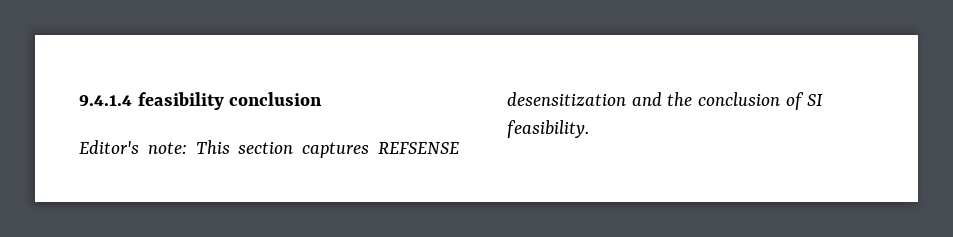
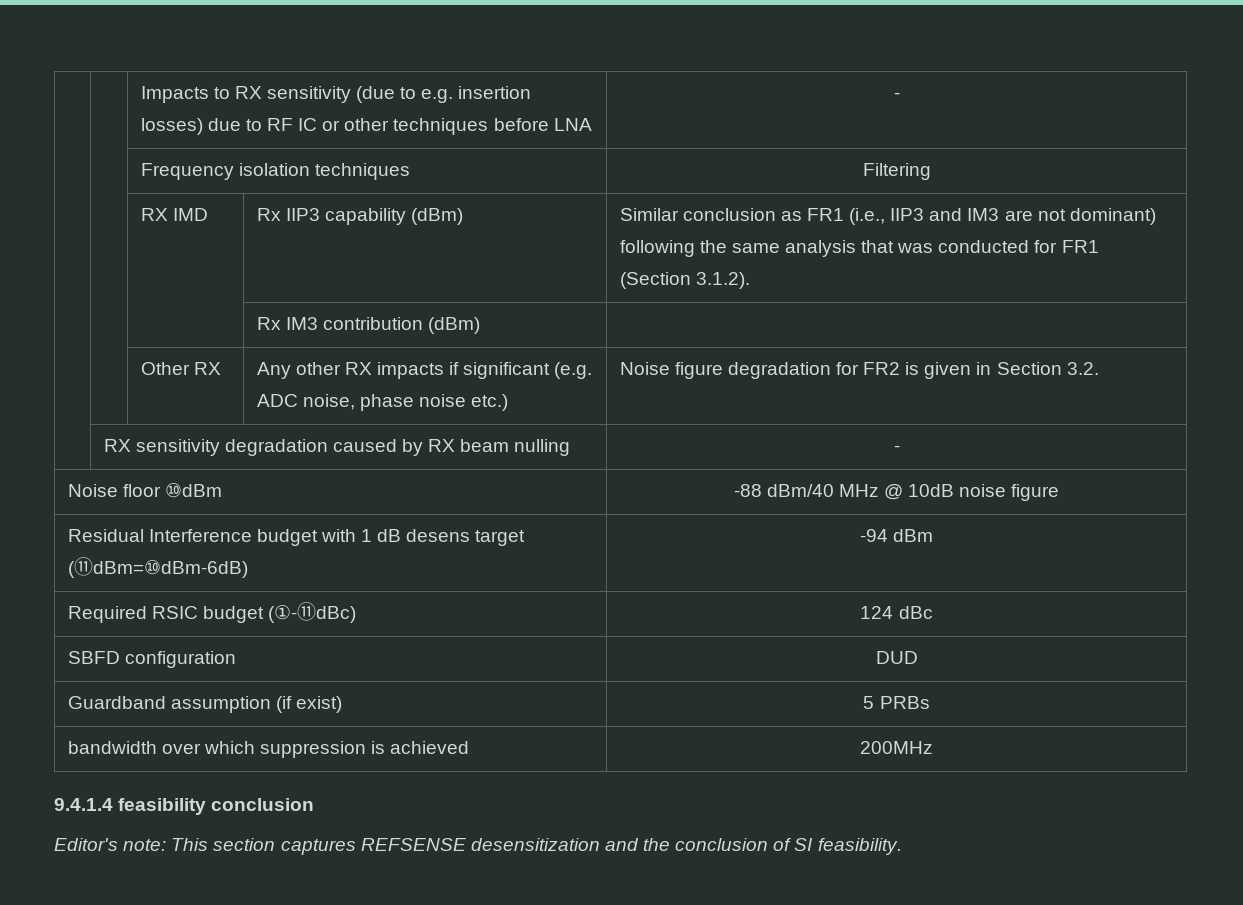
+ | | Impacts to RX sensitivity (due to e.g. insertion losses) due to RF IC or other techniques before LNA | -
+ | | Frequency isolation techniques | Filtering
+ | | RX IMD | Rx IIP3 capability (dBm) | Similar conclusion as FR1 (i.e., IIP3 and IM3 are not dominant) following the same analysis that was conducted for FR1 (Section 3.1.2).
+ | | | Rx IM3 contribution (dBm) |
+ | | Other RX | Any other RX impacts if significant (e.g. ADC noise, phase noise etc.) | Noise figure degradation for FR2 is given in Section 3.2.
+ | RX sensitivity degradation caused by RX beam nulling | -
+ Noise floor ⑩dBm | -88 dBm/40 MHz @ 10dB noise figure
+ Residual Interference budget with 1 dB desens target (⑪dBm=⑩dBm-6dB) | -94 dBm
+ Required RSIC budget (①-⑪dBc) | 124 dBc
+ SBFD configuration | DUD
+ Guardband assumption (if exist) | 5 PRBs
+ bandwidth over which suppression is achieved | 200MHz

